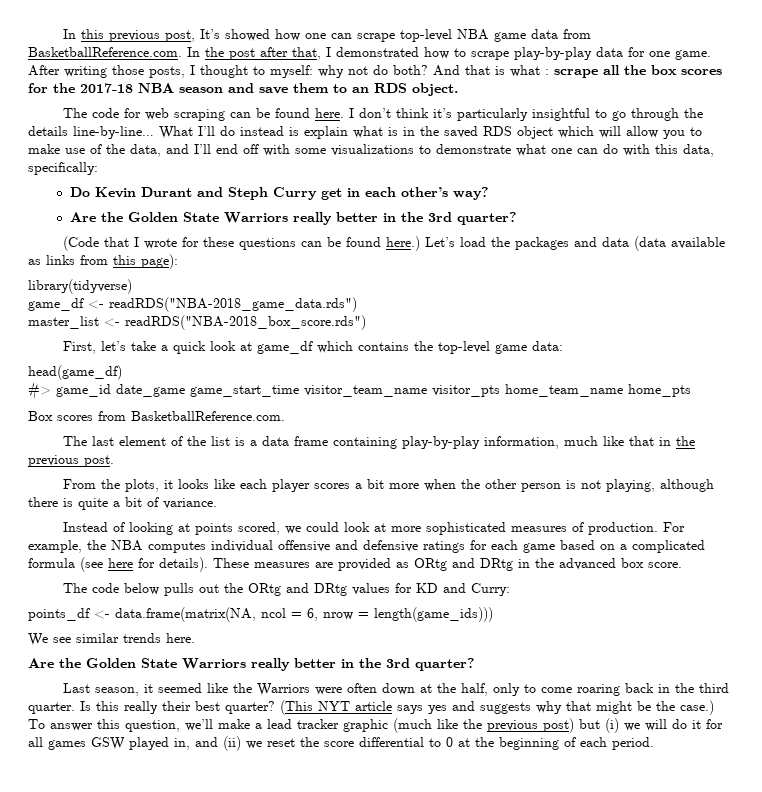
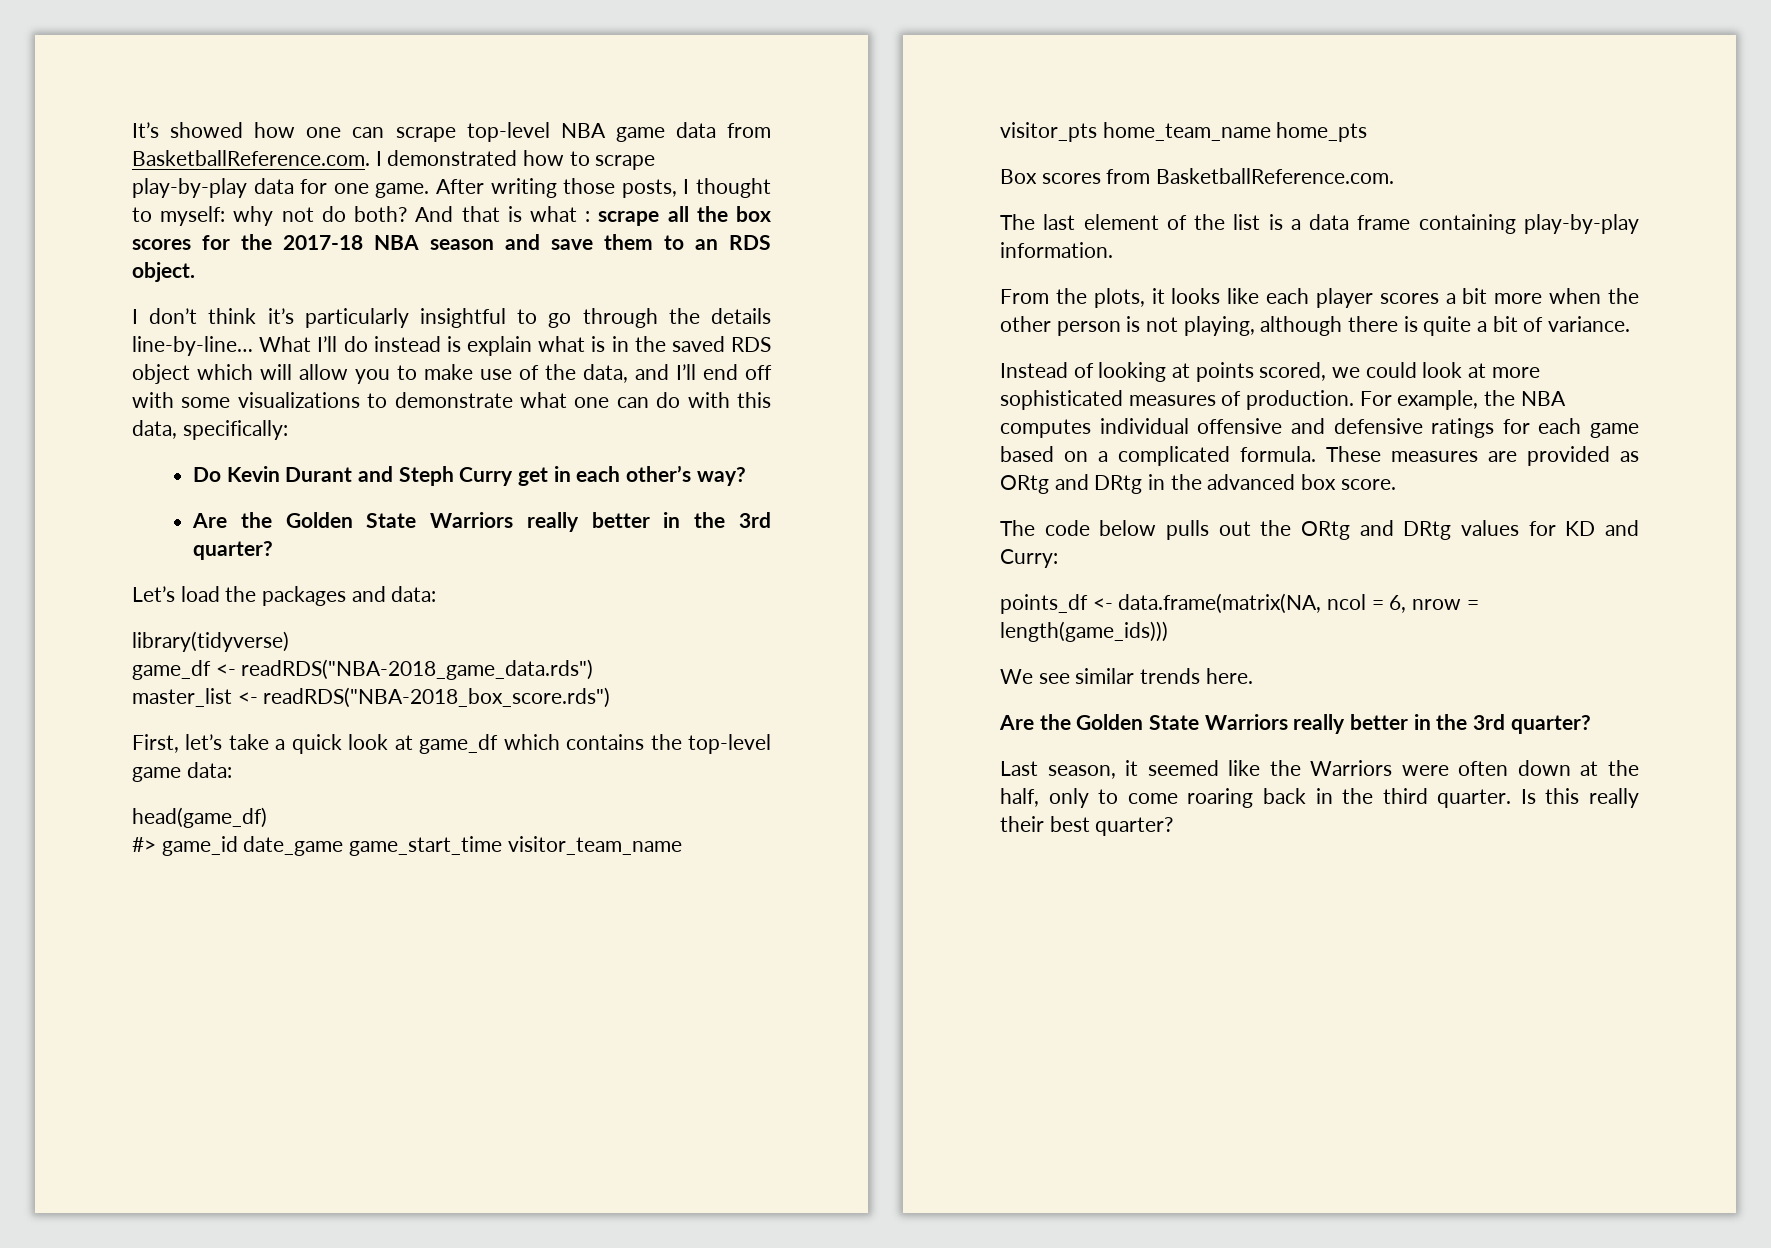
- In this previous post, It’s showed how one can scrape top-level NBA game data from BasketballReference.com. In the post after that, I demonstrated how to scrape play-by-play data for one game.
+ It’s showed how one can scrape top-level NBA game data from BasketballReference.com. I demonstrated how to scrape play-by-play data for one game.
- The code for web scraping can be found here.
- (Code that I wrote for these questions can be found here.) Let’s load the packages and data (data available as links from this page):
+ Let’s load the packages and data:
- The last element of the list is a data frame containing play-by-play information, much like that in the previous post.
+ The last element of the list is a data frame containing play-by-play information.
- For example, the NBA computes individual offensive and defensive ratings for each game based on a complicated formula (see here for details).
+ For example, the NBA computes individual offensive and defensive ratings for each game based on a complicated formula.
- (This NYT article says yes and suggests why that might be the case.) To answer this question, we’ll make a lead tracker graphic (much like the previous post) but (i) we will do it for all games GSW played in, and (ii) we reset the score differential to 0 at the beginning of each period.

